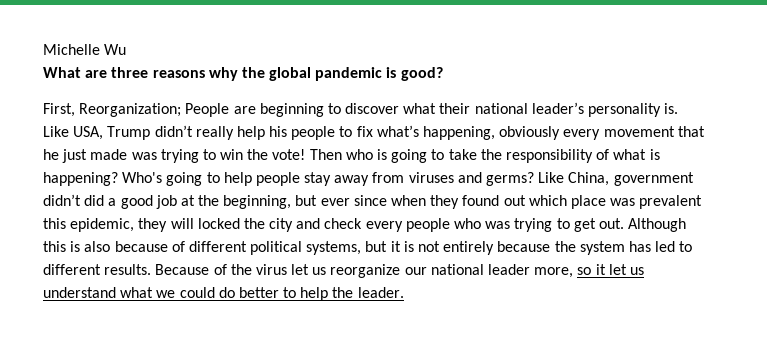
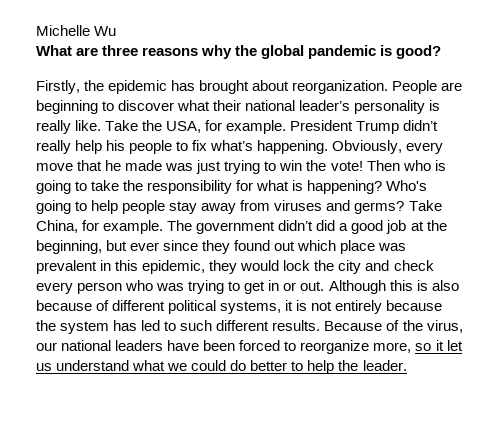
- First, Reorganization; People are beginning to discover what their national leader’s personality is. Like USA, Trump didn’t really help his people to fix what’s happening, obviously every movement that he just made was trying to win the vote!
+ Firstly, the epidemic has brought about reorganization. People are beginning to discover what their national leader’s personality is really like. Take the USA, for example. President Trump didn’t really help his people to fix what’s happening. Obviously, every move that he made was just trying to win the vote!
- Then who is going to take the responsibility of what is happening?
+ Then who is going to take the responsibility for what is happening?
- Like China, government didn’t did a good job at the beginning, but ever since when they found out which place was prevalent this epidemic, they will locked the city and check every people who was trying to get out.
+ Take China, for example. The government didn’t did a good job at the beginning, but ever since they found out which place was prevalent in this epidemic, they would lock the city and check every person who was trying to get in or out.
- Although this is also because of different political systems, but it is not entirely because the system has led to different results.
+ Although this is also because of different political systems, it is not entirely because the system has led to such different results.
- Because of the virus let us reorganize our national leader more, so it let us understand what we could do better to help the leader.
+ Because of the virus, our national leaders have been forced to reorganize more, so it let us understand what we could do better to help the leader.

